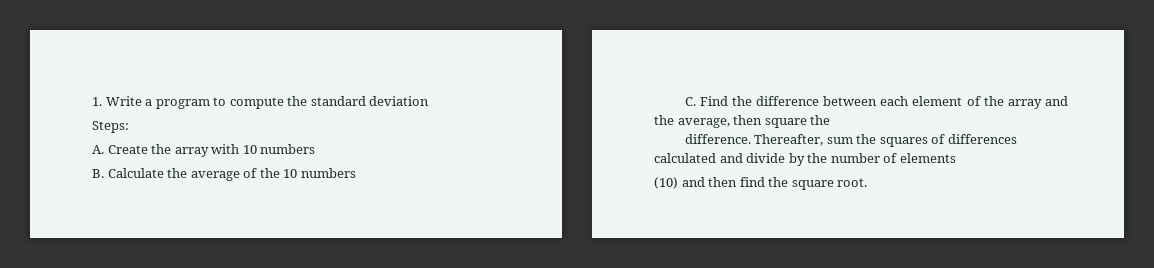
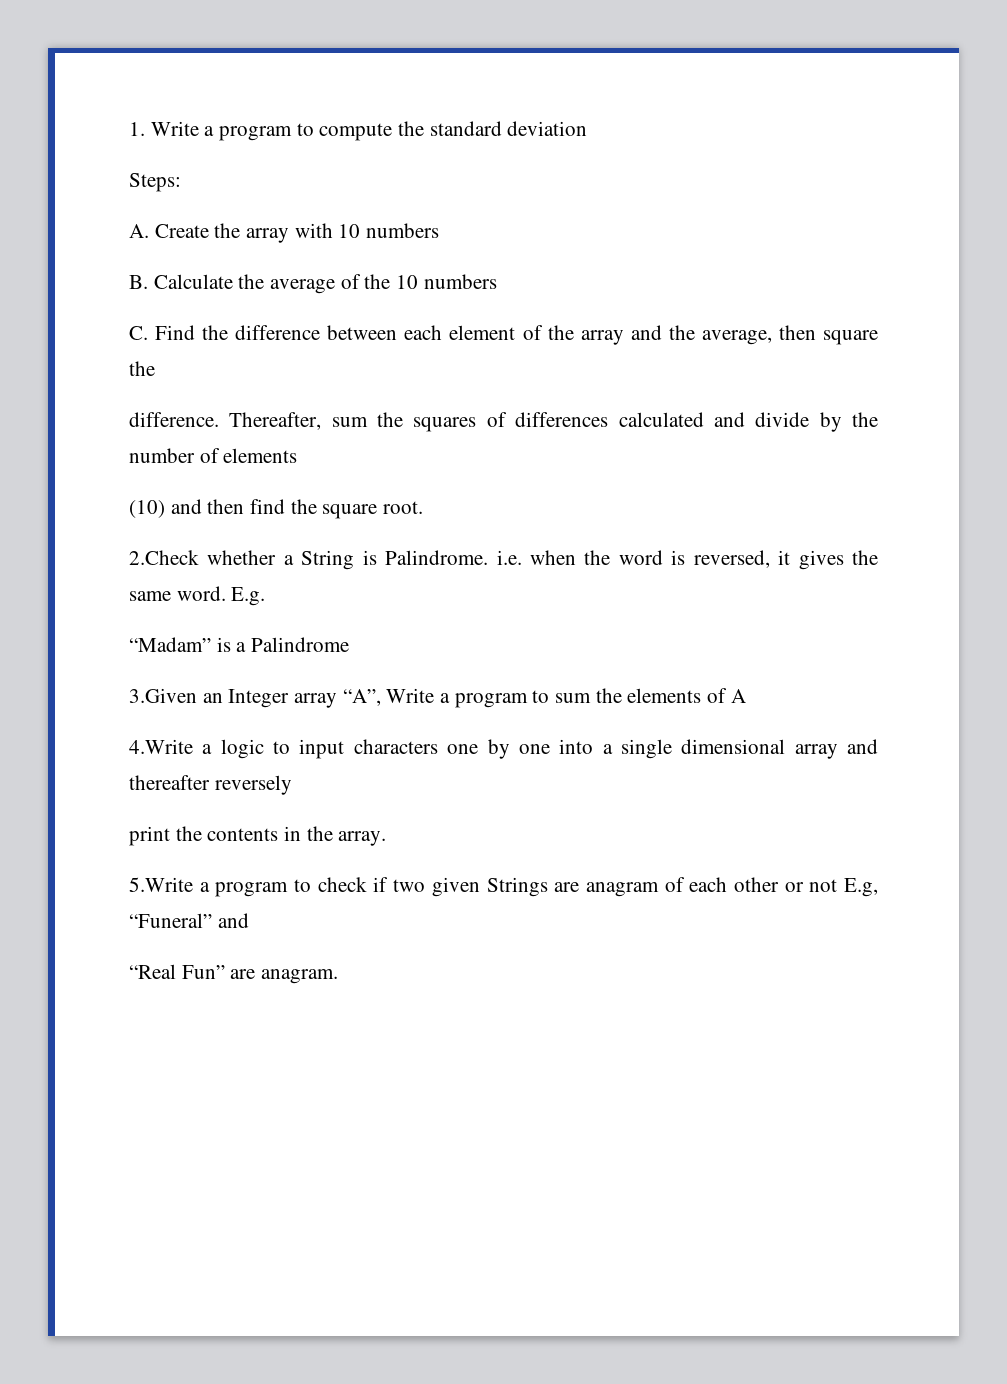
+ 2.Check whether a String is Palindrome. i.e. when the word is reversed, it gives the same word. E.g.
+ “Madam” is a Palindrome
+ 3.Given an Integer array “A”, Write a program to sum the elements of A
+ 4.Write a logic to input characters one by one into a single dimensional array and thereafter reversely
+ print the contents in the array.
+ 5.Write a program to check if two given Strings are anagram of each other or not E.g, “Funeral” and
+ “Real Fun” are anagram.

